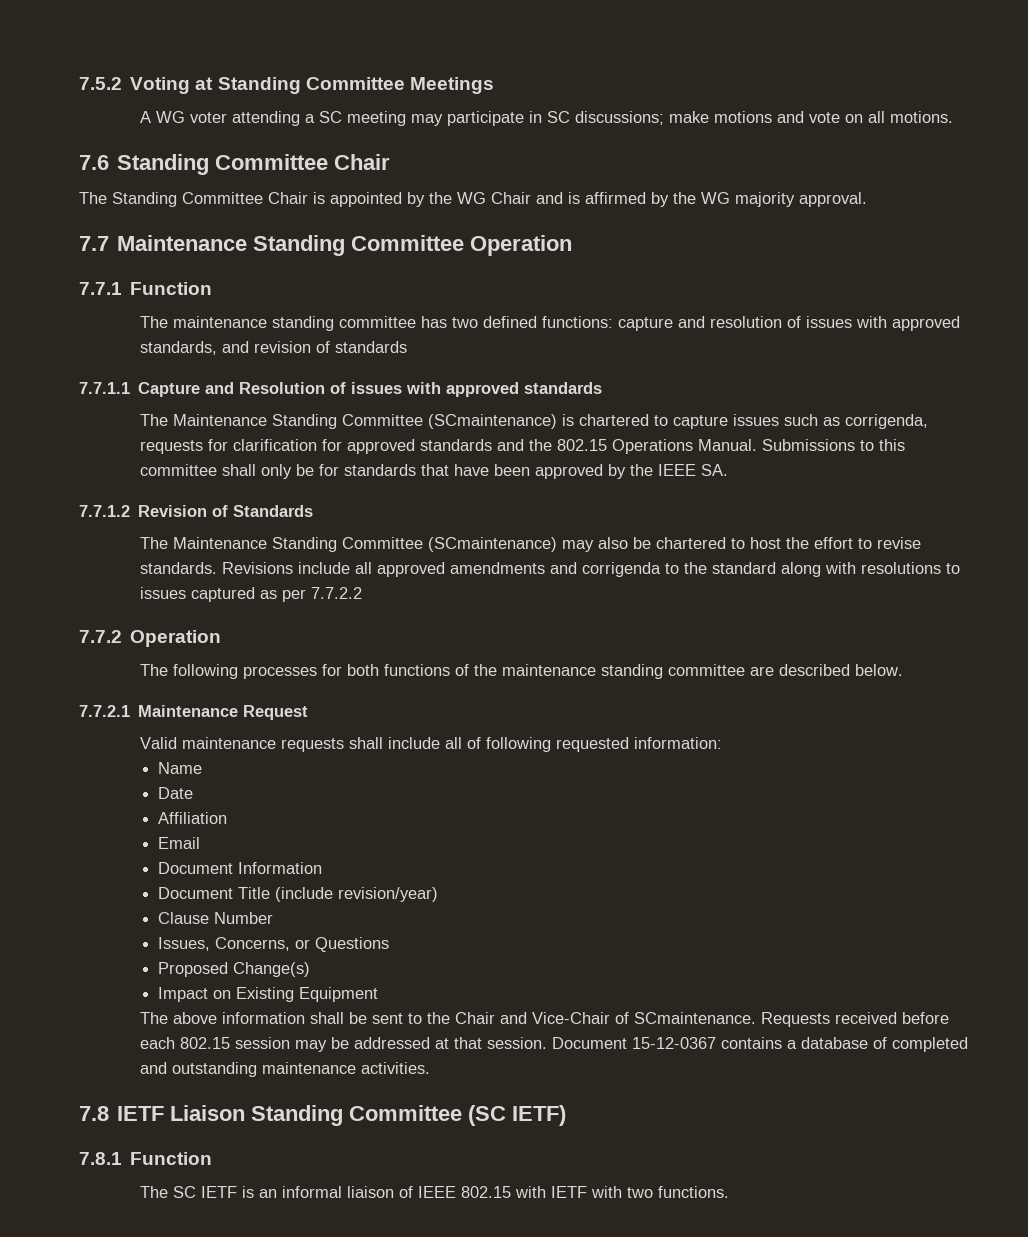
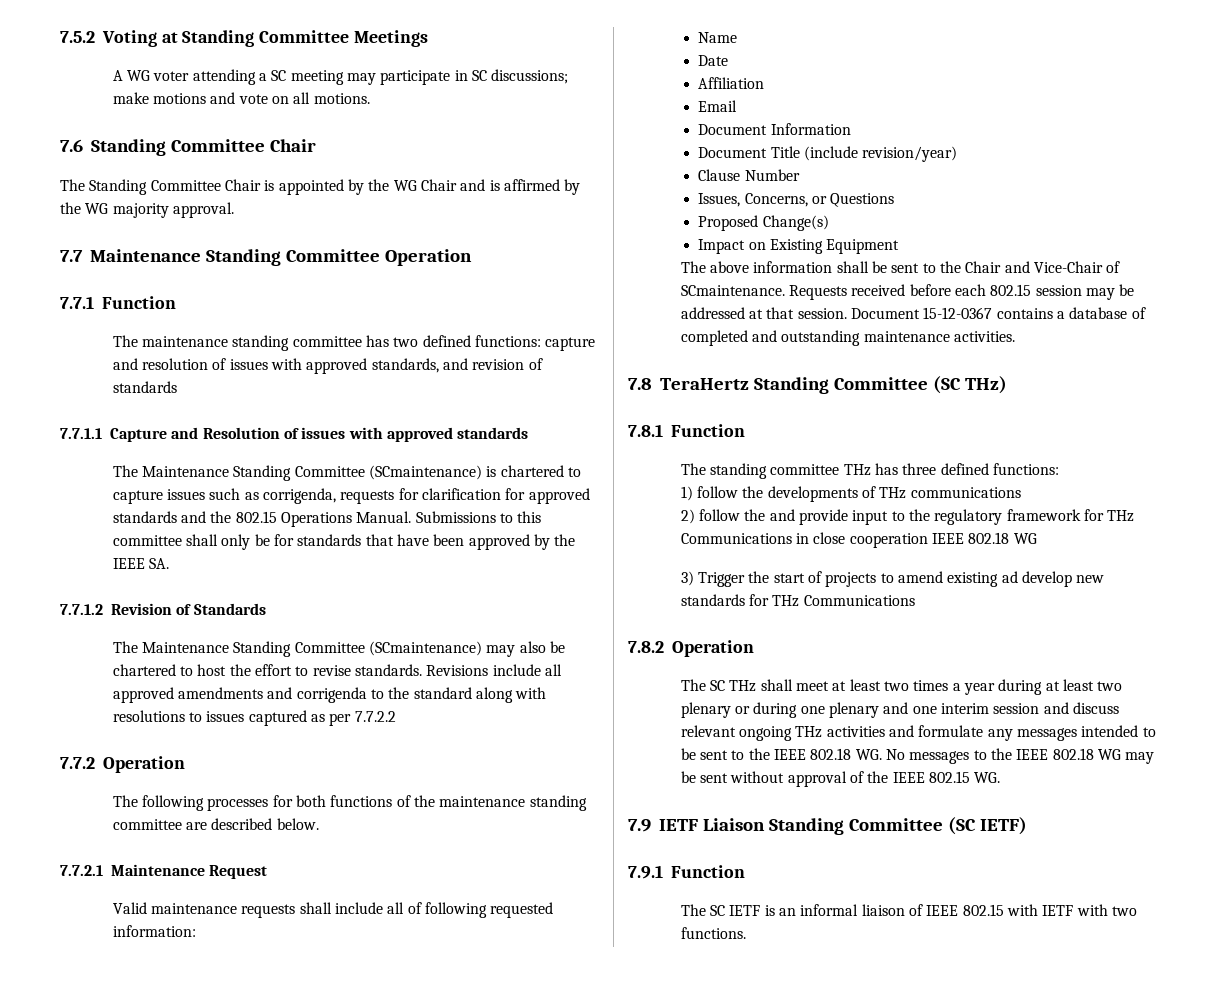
- 7.8 IETF Liaison Standing Committee (SC IETF)
+ 7.8 TeraHertz Standing Committee (SC THz)
+ 7.8.1 Function
+ The standing committee THz has three defined functions:
+ 1) follow the developments of THz communications
+ 2) follow the and provide input to the regulatory framework for THz Communications in close cooperation IEEE 802.18 WG
+ 3) Trigger the start of projects to amend existing ad develop new standards for THz Communications
+ 7.8.2 Operation
+ The SC THz shall meet at least two times a year during at least two plenary or during one plenary and one interim session and discuss relevant ongoing THz activities and formulate any messages intended to be sent to the IEEE 802.18 WG. No messages to the IEEE 802.18 WG may be sent without approval of the IEEE 802.15 WG.
+ 7.9 IETF Liaison Standing Committee (SC IETF)
- 7.8.1 Function
+ 7.9.1 Function

